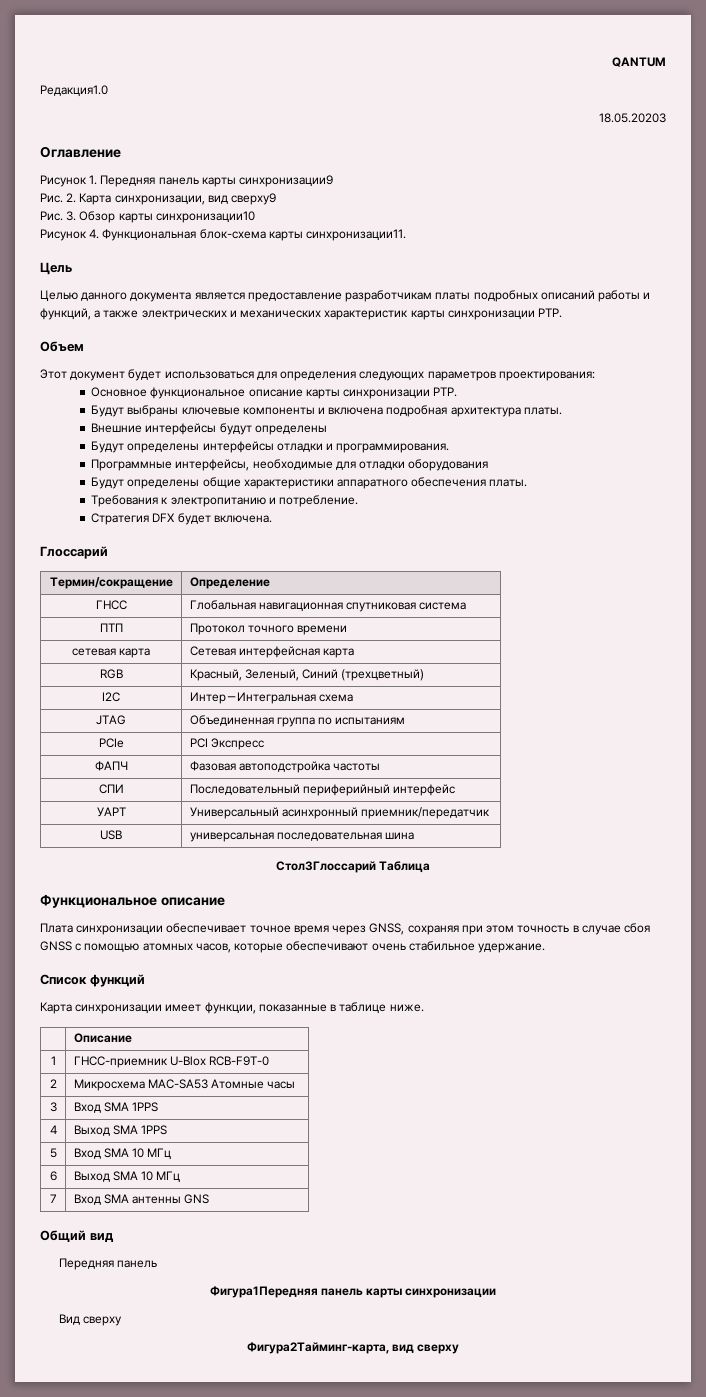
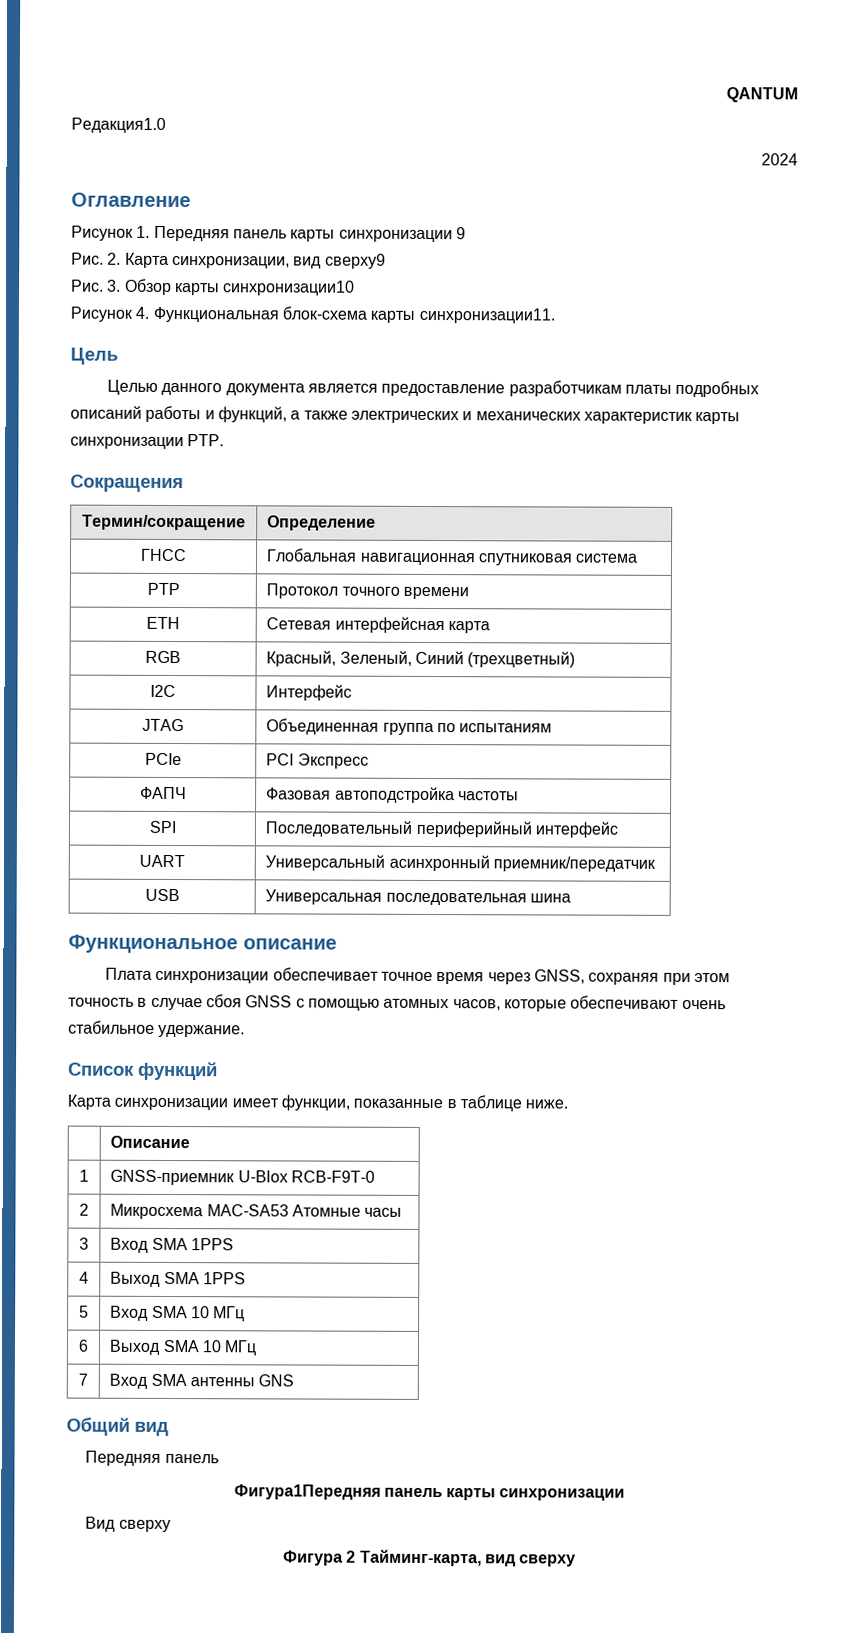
- 18.05.20203
+ 2024
- Рисунок 1. Передняя панель карты синхронизации9
+ Рисунок 1. Передняя панель карты синхронизации 9
- Объем
- Этот документ будет использоваться для определения следующих параметров проектирования:
- Основное функциональное описание карты синхронизации PTP.
- Будут выбраны ключевые компоненты и включена подробная архитектура платы.
- Внешние интерфейсы будут определены
- Будут определены интерфейсы отладки и программирования.
- Программные интерфейсы, необходимые для отладки оборудования
- Будут определены общие характеристики аппаратного обеспечения платы.
- Требования к электропитанию и потребление.
- Стратегия DFX будет включена.
- Глоссарий
+ Сокращения
- ПТП | Протокол точного времени
+ PTP | Протокол точного времени
- сетевая карта | Сетевая интерфейсная карта
+ ETH | Сетевая интерфейсная карта
- I2C | Интер－Интегральная схема
+ I2C | Интерфейс
- СПИ | Последовательный периферийный интерфейс
+ SPI | Последовательный периферийный интерфейс
- УАРТ | Универсальный асинхронный приемник/передатчик
+ UART | Универсальный асинхронный приемник/передатчик
- USB | универсальная последовательная шина
+ USB | Универсальная последовательная шина
- Стол3Глоссарий Таблица
- 1 | ГНСС-приемник U-Blox RCB-F9T-0
+ 1 | GNSS-приемник U-Blox RCB-F9T-0
- Фигура2Тайминг-карта, вид сверху
+ Фигура 2 Тайминг-карта, вид сверху

